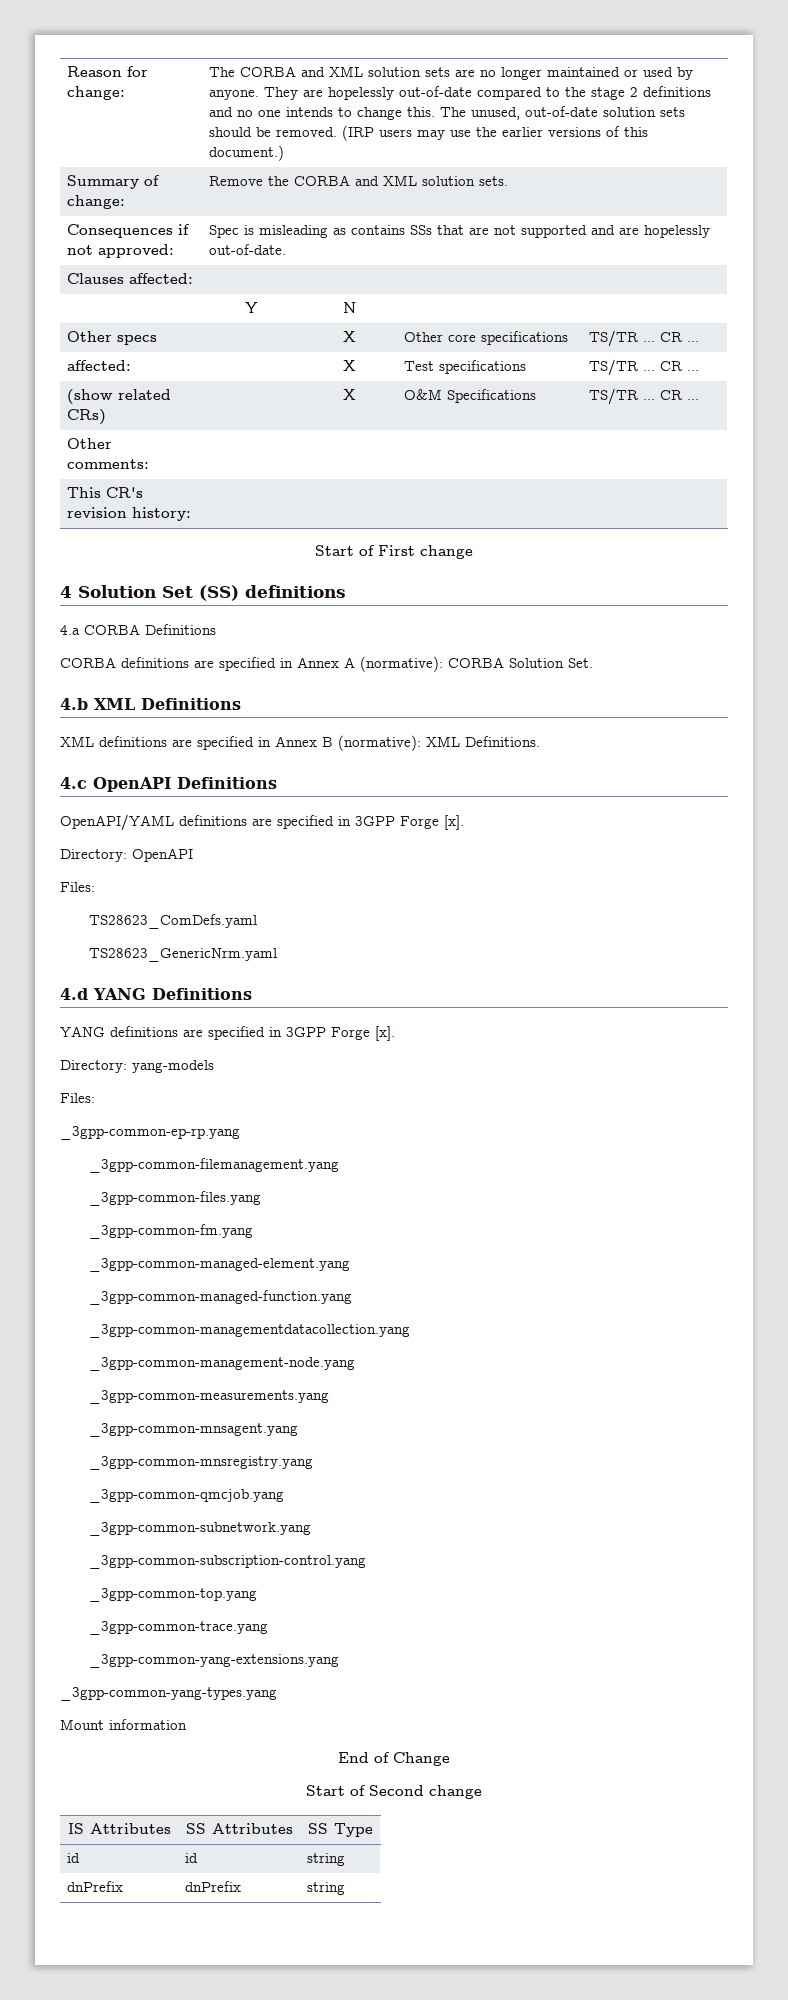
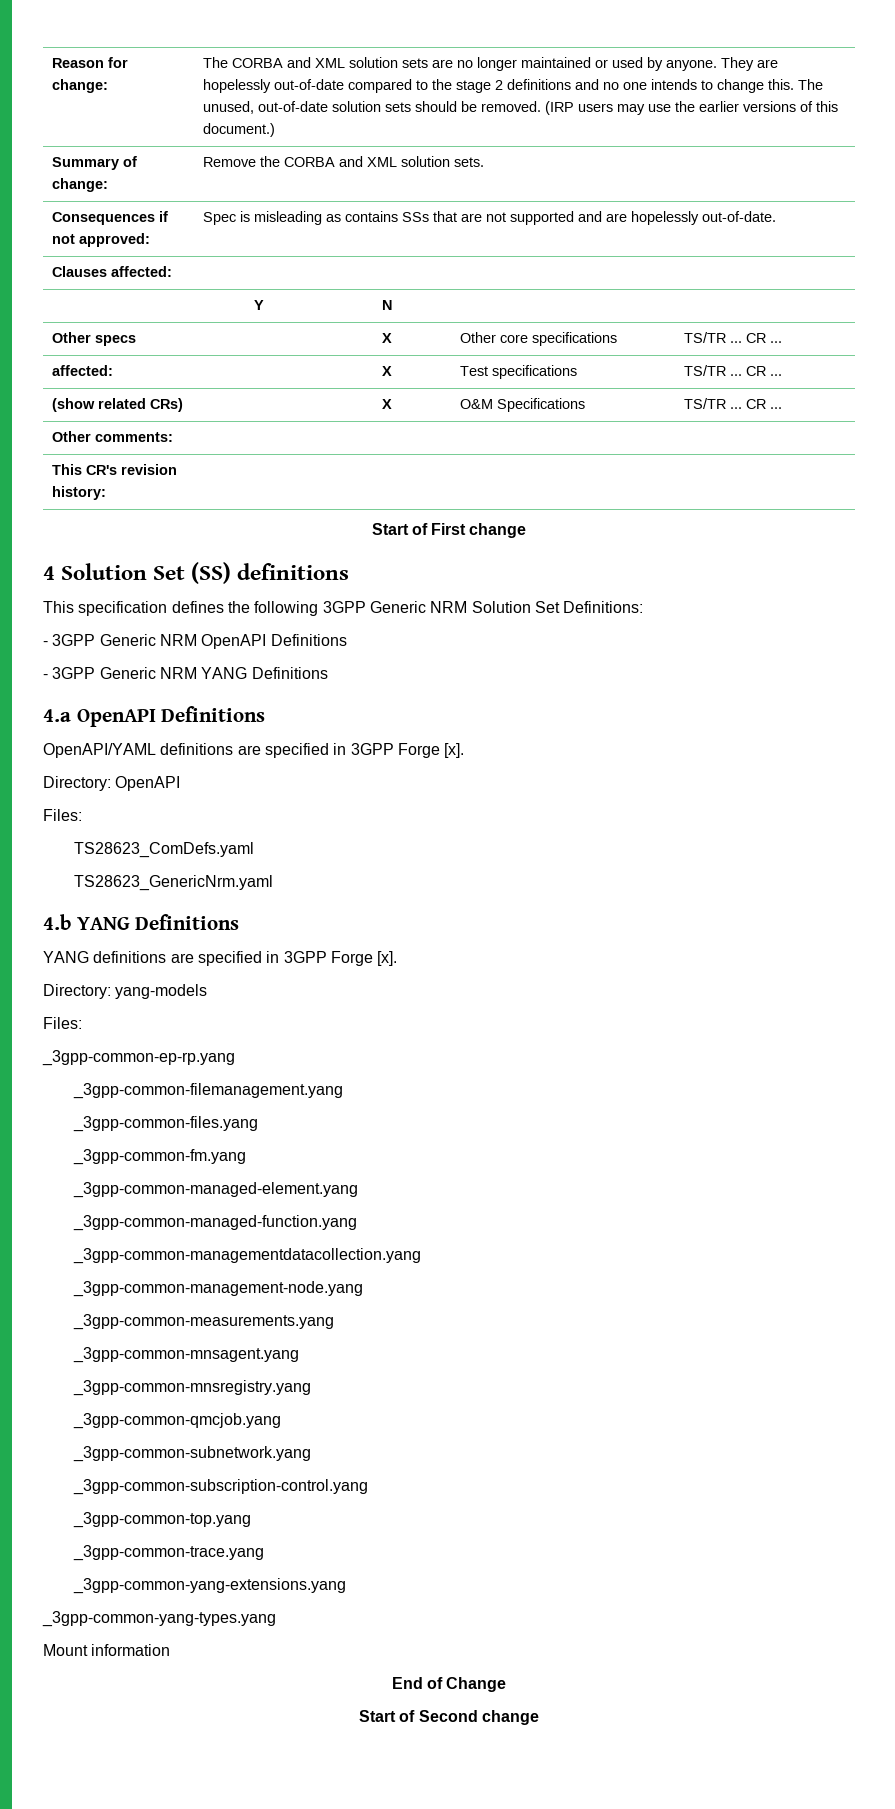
- 4.a CORBA Definitions
- CORBA definitions are specified in Annex A (normative): CORBA Solution Set.
- 4.b XML Definitions
- XML definitions are specified in Annex B (normative): XML Definitions.
- 4.c OpenAPI Definitions
+ This specification defines the following 3GPP Generic NRM Solution Set Definitions:
+ - 3GPP Generic NRM OpenAPI Definitions
+ - 3GPP Generic NRM YANG Definitions
+ 4.a OpenAPI Definitions
- 4.d YANG Definitions
+ 4.b YANG Definitions
- IS Attributes | SS Attributes | SS Type
- id | id | string
- dnPrefix | dnPrefix | string

